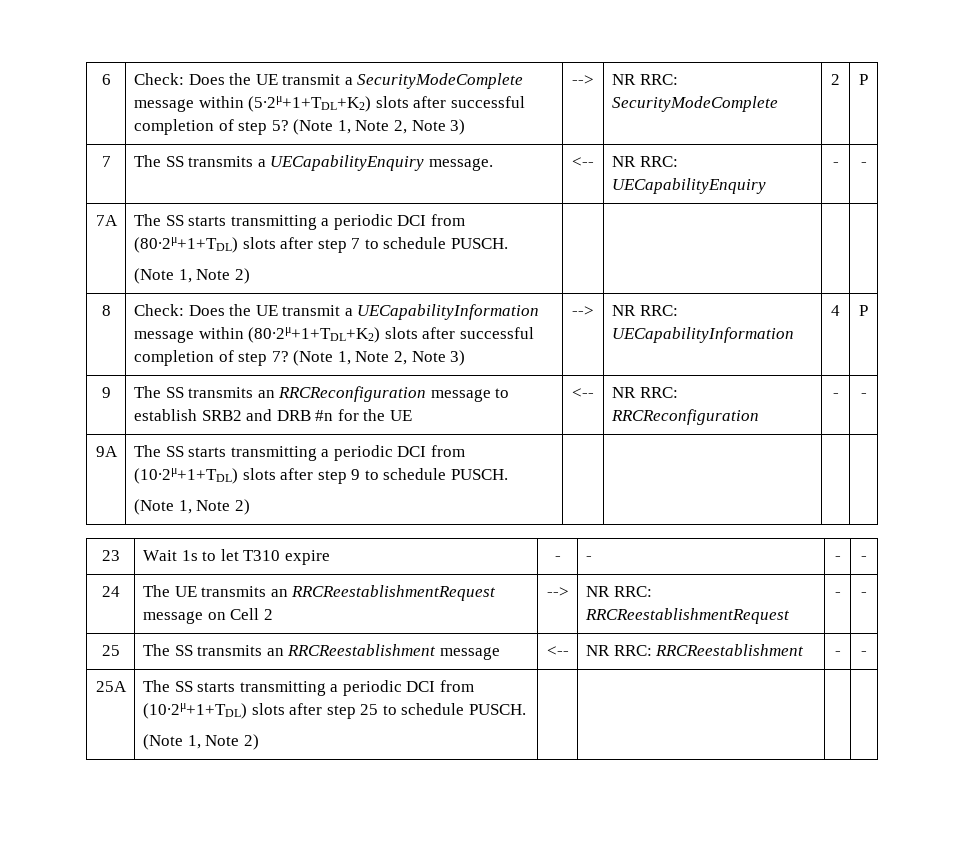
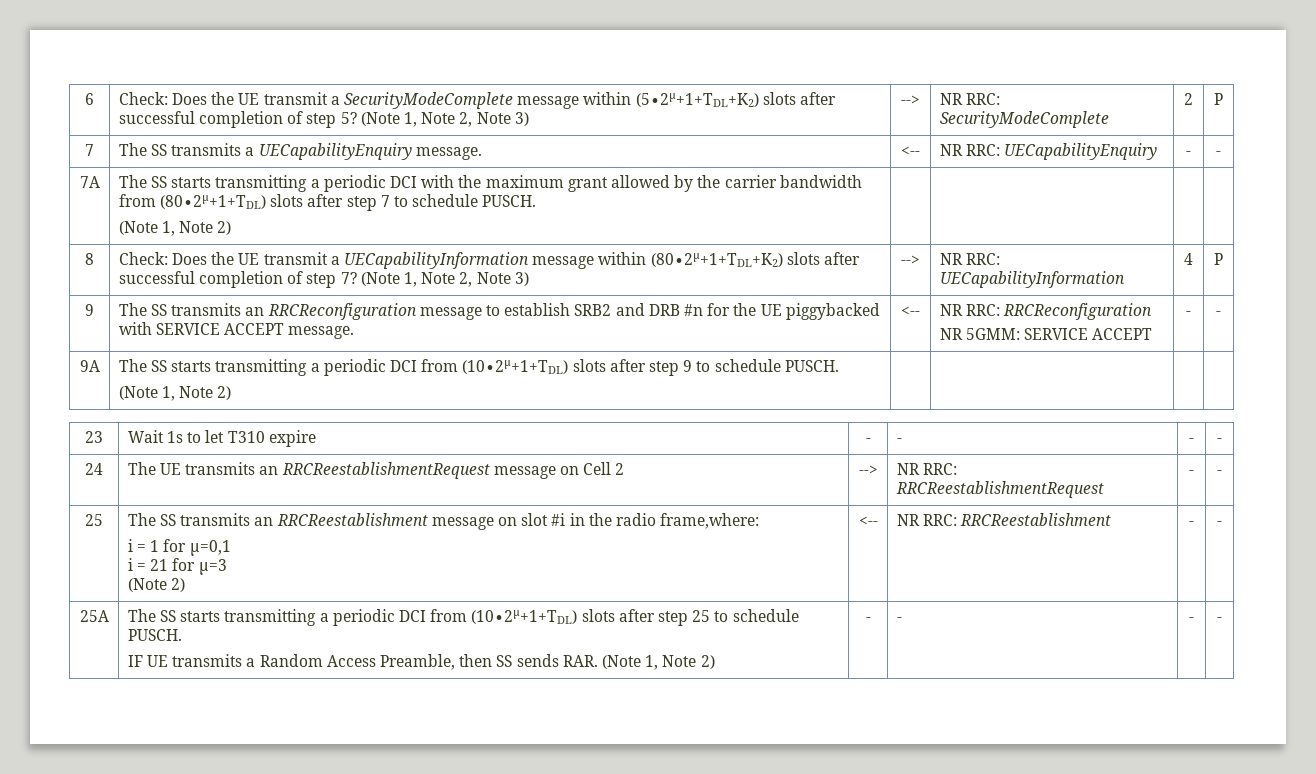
- 7A | The SS starts transmitting a periodic DCI from (80∙2μ+1+TDL) slots after step 7 to schedule PUSCH.
+ 7A | The SS starts transmitting a periodic DCI with the maximum grant allowed by the carrier bandwidth from (80∙2μ+1+TDL) slots after step 7 to schedule PUSCH.
- 9 | The SS transmits an RRCReconfiguration message to establish SRB2 and DRB #n for the UE | <-- | NR RRC: RRCReconfiguration | - | -
+ 9 | The SS transmits an RRCReconfiguration message to establish SRB2 and DRB #n for the UE piggybacked with SERVICE ACCEPT message. | <-- | NR RRC: RRCReconfiguration
+ NR 5GMM: SERVICE ACCEPT | - | -
- 25 | The SS transmits an RRCReestablishment message | <-- | NR RRC: RRCReestablishment | - | -
+ 25 | The SS transmits an RRCReestablishment message on slot #i in the radio frame,where:
+ i = 1 for μ=0,1
+ i = 21 for μ=3
+ (Note 2) | <-- | NR RRC: RRCReestablishment | - | -
  25A | The SS starts transmitting a periodic DCI from (10∙2μ+1+TDL) slots after step 25 to schedule PUSCH.
- (Note 1, Note 2) | | | |
+ IF UE transmits a Random Access Preamble, then SS sends RAR. (Note 1, Note 2) | - | - | - | -

